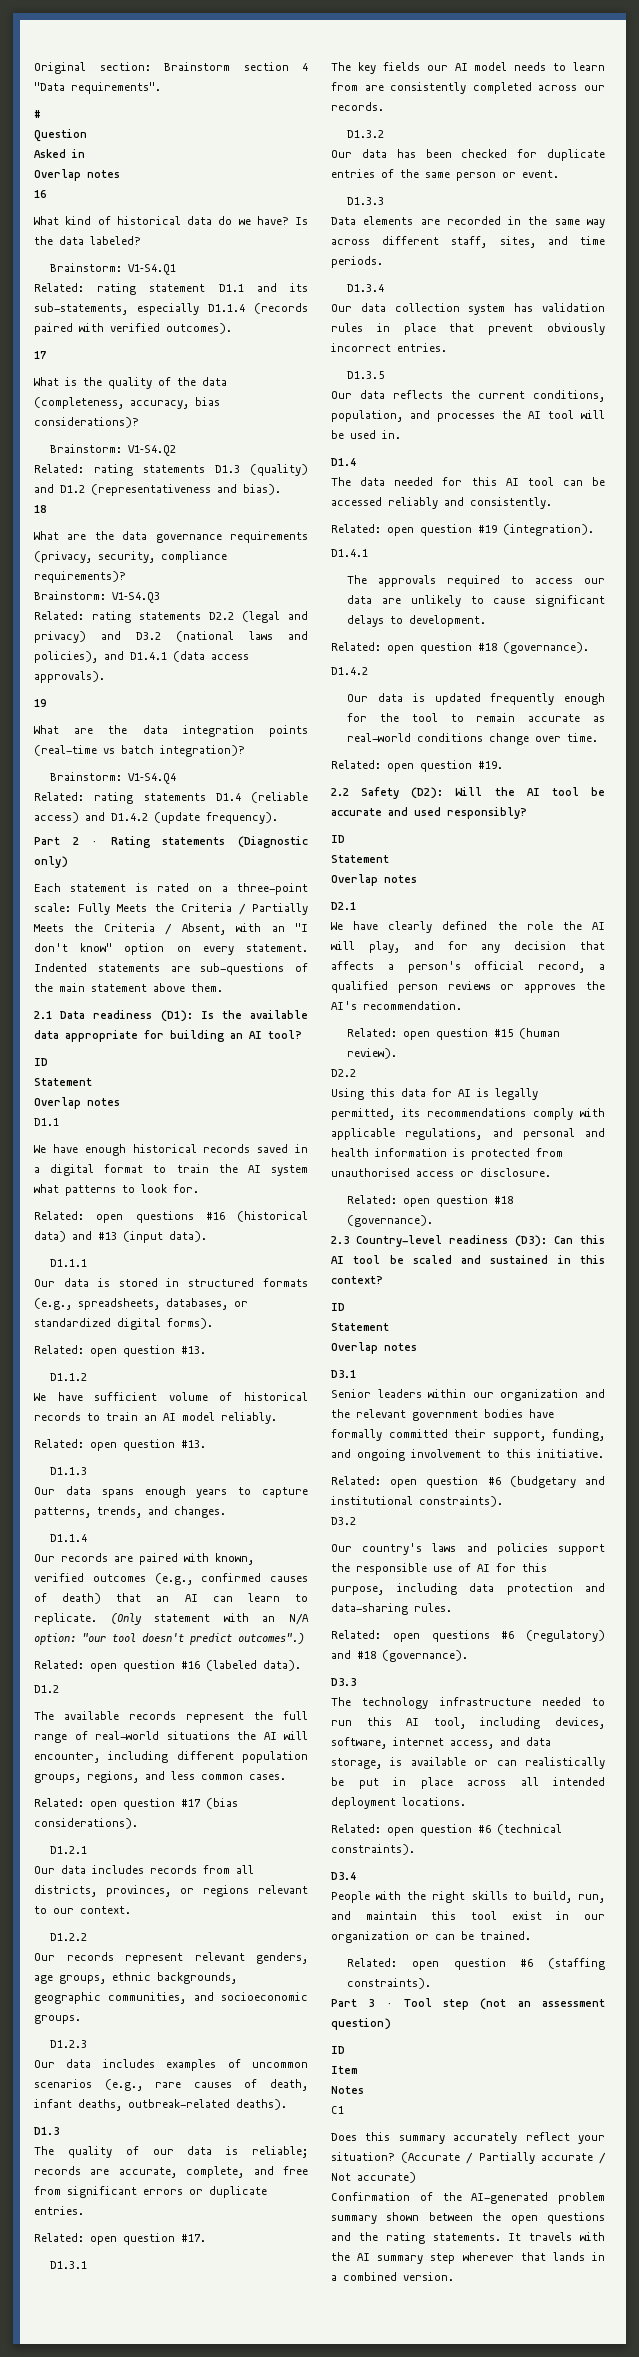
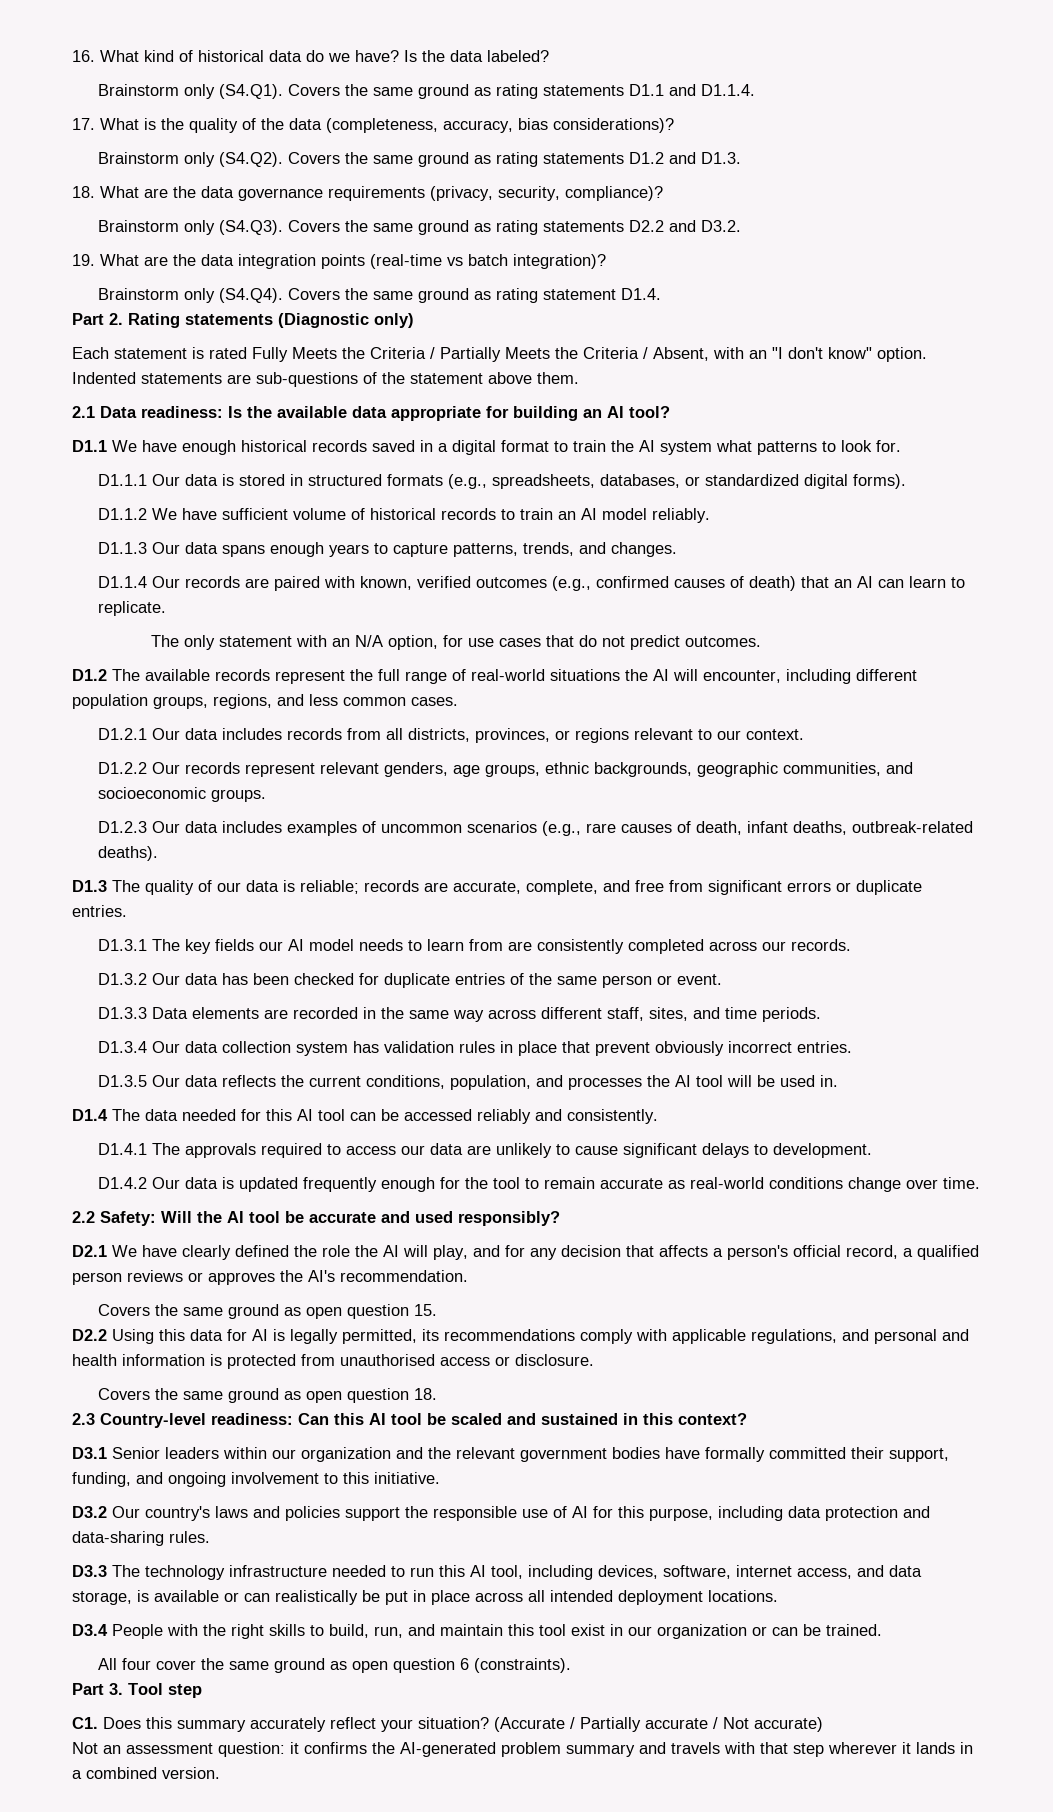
- Original section: Brainstorm section 4 "Data requirements".
- #
- Question
- Asked in
- Overlap notes
- 16
- What kind of historical data do we have?
+ 16. What kind of historical data do we have?
- Brainstorm: V1‑S4.Q1
- Related: rating statement D1.1 and its sub-statements, especially D1.1.4 (records paired with verified outcomes).
- 17
- What is the quality of the data (completeness, accuracy, bias considerations)?
+ Brainstorm only (S4.Q1). Covers the same ground as rating statements D1.1 and D1.1.4.
+ 17. What is the quality of the data (completeness, accuracy, bias considerations)?
- Brainstorm: V1‑S4.Q2
- Related: rating statements D1.3 (quality) and D1.2 (representativeness and bias).
- 18
- What are the data governance requirements (privacy, security, compliance requirements)?
- Brainstorm: V1‑S4.Q3
- Related: rating statements D2.2 (legal and privacy) and D3.2 (national laws and policies), and D1.4.1 (data access approvals).
- 19
- What are the data integration points (real-time vs batch integration)?
+ Brainstorm only (S4.Q2). Covers the same ground as rating statements D1.2 and D1.3.
+ 18. What are the data governance requirements (privacy, security, compliance)?
+ Brainstorm only (S4.Q3). Covers the same ground as rating statements D2.2 and D3.2.
+ 19. What are the data integration points (real-time vs batch integration)?
- Brainstorm: V1‑S4.Q4
- Related: rating statements D1.4 (reliable access) and D1.4.2 (update frequency).
- Part 2 · Rating statements (Diagnostic only)
+ Brainstorm only (S4.Q4). Covers the same ground as rating statement D1.4.
+ Part 2. Rating statements (Diagnostic only)
- Each statement is rated on a three-point scale: Fully Meets the Criteria / Partially Meets the Criteria / Absent, with an "I don't know" option on every statement.
+ Each statement is rated Fully Meets the Criteria / Partially Meets the Criteria / Absent, with an "I don't know" option.
- Indented statements are sub-questions of the main statement above them.
+ Indented statements are sub-questions of the statement above them.
- 2.1 Data readiness (D1): Is the available data appropriate for building an AI tool?
- ID
- Statement
- Overlap notes
- D1.1
- We have enough historical records saved in a digital format to train the AI system what patterns to look for.
+ 2.1 Data readiness: Is the available data appropriate for building an AI tool?
+ D1.1 We have enough historical records saved in a digital format to train the AI system what patterns to look for.
- Related: open questions #16 (historical data) and #13 (input data).
- D1.1.1
- Our data is stored in structured formats (e.g., spreadsheets, databases, or standardized digital forms).
- Related: open question #13.
+ D1.1.1 Our data is stored in structured formats (e.g., spreadsheets, databases, or standardized digital forms).
- D1.1.2
- We have sufficient volume of historical records to train an AI model reliably.
- Related: open question #13.
+ D1.1.2 We have sufficient volume of historical records to train an AI model reliably.
- D1.1.3
- Our data spans enough years to capture patterns, trends, and changes.
- D1.1.4
- Our records are paired with known, verified outcomes (e.g., confirmed causes of death) that an AI can learn to replicate. (Only statement with an N/A option: "our tool doesn't predict outcomes".)
- Related: open question #16 (labeled data).
- D1.2
- The available records represent the full range of real-world situations the AI will encounter, including different population groups, regions, and less common cases.
+ D1.1.3 Our data spans enough years to capture patterns, trends, and changes.
+ D1.1.4 Our records are paired with known, verified outcomes (e.g., confirmed causes of death) that an AI can learn to replicate.
+ The only statement with an N/A option, for use cases that do not predict outcomes.
+ D1.2 The available records represent the full range of real-world situations the AI will encounter, including different population groups, regions, and less common cases.
- Related: open question #17 (bias considerations).
- D1.2.1
- Our data includes records from all districts, provinces, or regions relevant to our context.
+ D1.2.1 Our data includes records from all districts, provinces, or regions relevant to our context.
- D1.2.2
- Our records represent relevant genders, age groups, ethnic backgrounds, geographic communities, and socioeconomic groups.
+ D1.2.2 Our records represent relevant genders, age groups, ethnic backgrounds, geographic communities, and socioeconomic groups.
- D1.2.3
- Our data includes examples of uncommon scenarios (e.g., rare causes of death, infant deaths, outbreak-related deaths).
- D1.3
- The quality of our data is reliable; records are accurate, complete, and free from significant errors or duplicate entries.
+ D1.2.3 Our data includes examples of uncommon scenarios (e.g., rare causes of death, infant deaths, outbreak-related deaths).
+ D1.3 The quality of our data is reliable; records are accurate, complete, and free from significant errors or duplicate entries.
- Related: open question #17.
- D1.3.1
- The key fields our AI model needs to learn from are consistently completed across our records.
+ D1.3.1 The key fields our AI model needs to learn from are consistently completed across our records.
- D1.3.2
- Our data has been checked for duplicate entries of the same person or event.
+ D1.3.2 Our data has been checked for duplicate entries of the same person or event.
- D1.3.3
- Data elements are recorded in the same way across different staff, sites, and time periods.
+ D1.3.3 Data elements are recorded in the same way across different staff, sites, and time periods.
- D1.3.4
- Our data collection system has validation rules in place that prevent obviously incorrect entries.
+ D1.3.4 Our data collection system has validation rules in place that prevent obviously incorrect entries.
- D1.3.5
- Our data reflects the current conditions, population, and processes the AI tool will be used in.
- D1.4
- The data needed for this AI tool can be accessed reliably and consistently.
+ D1.3.5 Our data reflects the current conditions, population, and processes the AI tool will be used in.
+ D1.4 The data needed for this AI tool can be accessed reliably and consistently.
- Related: open question #19 (integration).
- D1.4.1
- The approvals required to access our data are unlikely to cause significant delays to development.
- Related: open question #18 (governance).
- D1.4.2
- Our data is updated frequently enough for the tool to remain accurate as real-world conditions change over time.
+ D1.4.1 The approvals required to access our data are unlikely to cause significant delays to development.
+ D1.4.2 Our data is updated frequently enough for the tool to remain accurate as real-world conditions change over time.
- Related: open question #19.
- 2.2 Safety (D2): Will the AI tool be accurate and used responsibly?
- ID
- Statement
- Overlap notes
+ 2.2 Safety: Will the AI tool be accurate and used responsibly?
- D2.1
- We have clearly defined the role the AI will play, and for any decision that affects a person's official record, a qualified person reviews or approves the AI's recommendation.
+ D2.1 We have clearly defined the role the AI will play, and for any decision that affects a person's official record, a qualified person reviews or approves the AI's recommendation.
- Related: open question #15 (human review).
- D2.2
- Using this data for AI is legally permitted, its recommendations comply with applicable regulations, and personal and health information is protected from unauthorised access or disclosure.
- Related: open question #18 (governance).
+ Covers the same ground as open question 15.
+ D2.2 Using this data for AI is legally permitted, its recommendations comply with applicable regulations, and personal and health information is protected from unauthorised access or disclosure.
+ Covers the same ground as open question 18.
- 2.3 Country-level readiness (D3): Can this AI tool be scaled and sustained in this context?
- ID
- Statement
- Overlap notes
+ 2.3 Country-level readiness: Can this AI tool be scaled and sustained in this context?
- D3.1
- Senior leaders within our organization and the relevant government bodies have formally committed their support, funding, and ongoing involvement to this initiative.
+ D3.1 Senior leaders within our organization and the relevant government bodies have formally committed their support, funding, and ongoing involvement to this initiative.
- Related: open question #6 (budgetary and institutional constraints).
- D3.2
- Our country's laws and policies support the responsible use of AI for this purpose, including data protection and data-sharing rules.
+ D3.2 Our country's laws and policies support the responsible use of AI for this purpose, including data protection and data-sharing rules.
- Related: open questions #6 (regulatory) and #18 (governance).
- D3.3
- The technology infrastructure needed to run this AI tool, including devices, software, internet access, and data storage, is available or can realistically be put in place across all intended deployment locations.
+ D3.3 The technology infrastructure needed to run this AI tool, including devices, software, internet access, and data storage, is available or can realistically be put in place across all intended deployment locations.
- Related: open question #6 (technical constraints).
- D3.4
- People with the right skills to build, run, and maintain this tool exist in our organization or can be trained.
+ D3.4 People with the right skills to build, run, and maintain this tool exist in our organization or can be trained.
- Related: open question #6 (staffing constraints).
- Part 3 · Tool step (not an assessment question)
- ID
- Item
- Notes
- C1
- Does this summary accurately reflect your situation?
+ All four cover the same ground as open question 6 (constraints).
+ Part 3. Tool step
+ C1. Does this summary accurately reflect your situation?
- Confirmation of the AI-generated problem summary shown between the open questions and the rating statements. It travels with the AI summary step wherever that lands in a combined version.
+ Not an assessment question: it confirms the AI-generated problem summary and travels with that step wherever it lands in a combined version.

